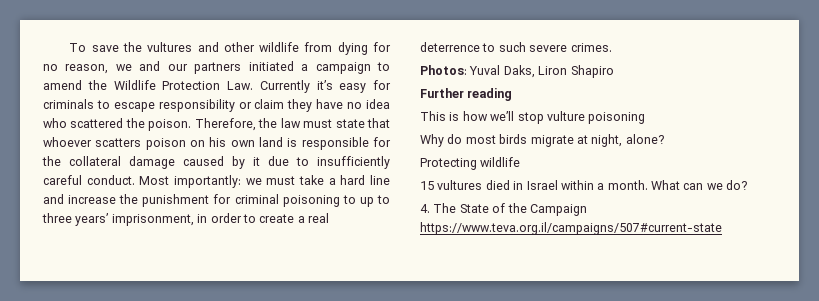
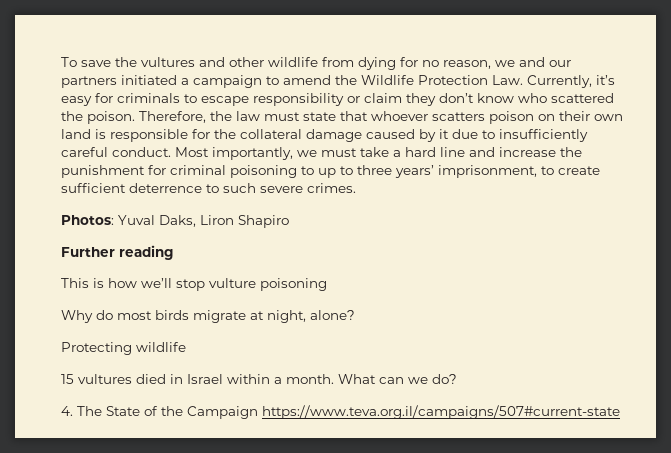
- To save the vultures and other wildlife from dying for no reason, we and our partners initiated a campaign to amend the Wildlife Protection Law. Currently it’s easy for criminals to escape responsibility or claim they have no idea who scattered the poison.
+ To save the vultures and other wildlife from dying for no reason, we and our partners initiated a campaign to amend the Wildlife Protection Law. Currently, it’s easy for criminals to escape responsibility or claim they don’t know who scattered the poison.
- Therefore, the law must state that whoever scatters poison on his own land is responsible for the collateral damage caused by it due to insufficiently careful conduct.
+ Therefore, the law must state that whoever scatters poison on their own land is responsible for the collateral damage caused by it due to insufficiently careful conduct.
- Most importantly: we must take a hard line and increase the punishment for criminal poisoning to up to three years’ imprisonment, in order to create a real deterrence to such severe crimes.
+ Most importantly, we must take a hard line and increase the punishment for criminal poisoning to up to three years’ imprisonment, to create sufficient deterrence to such severe crimes.

